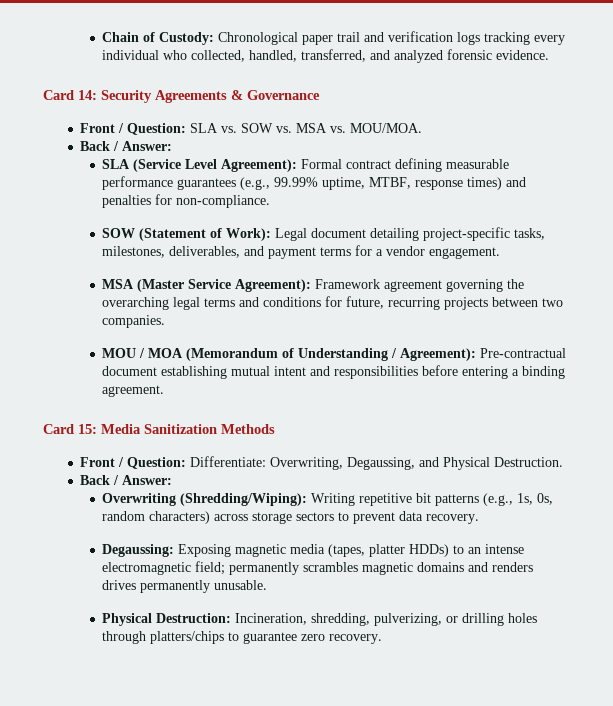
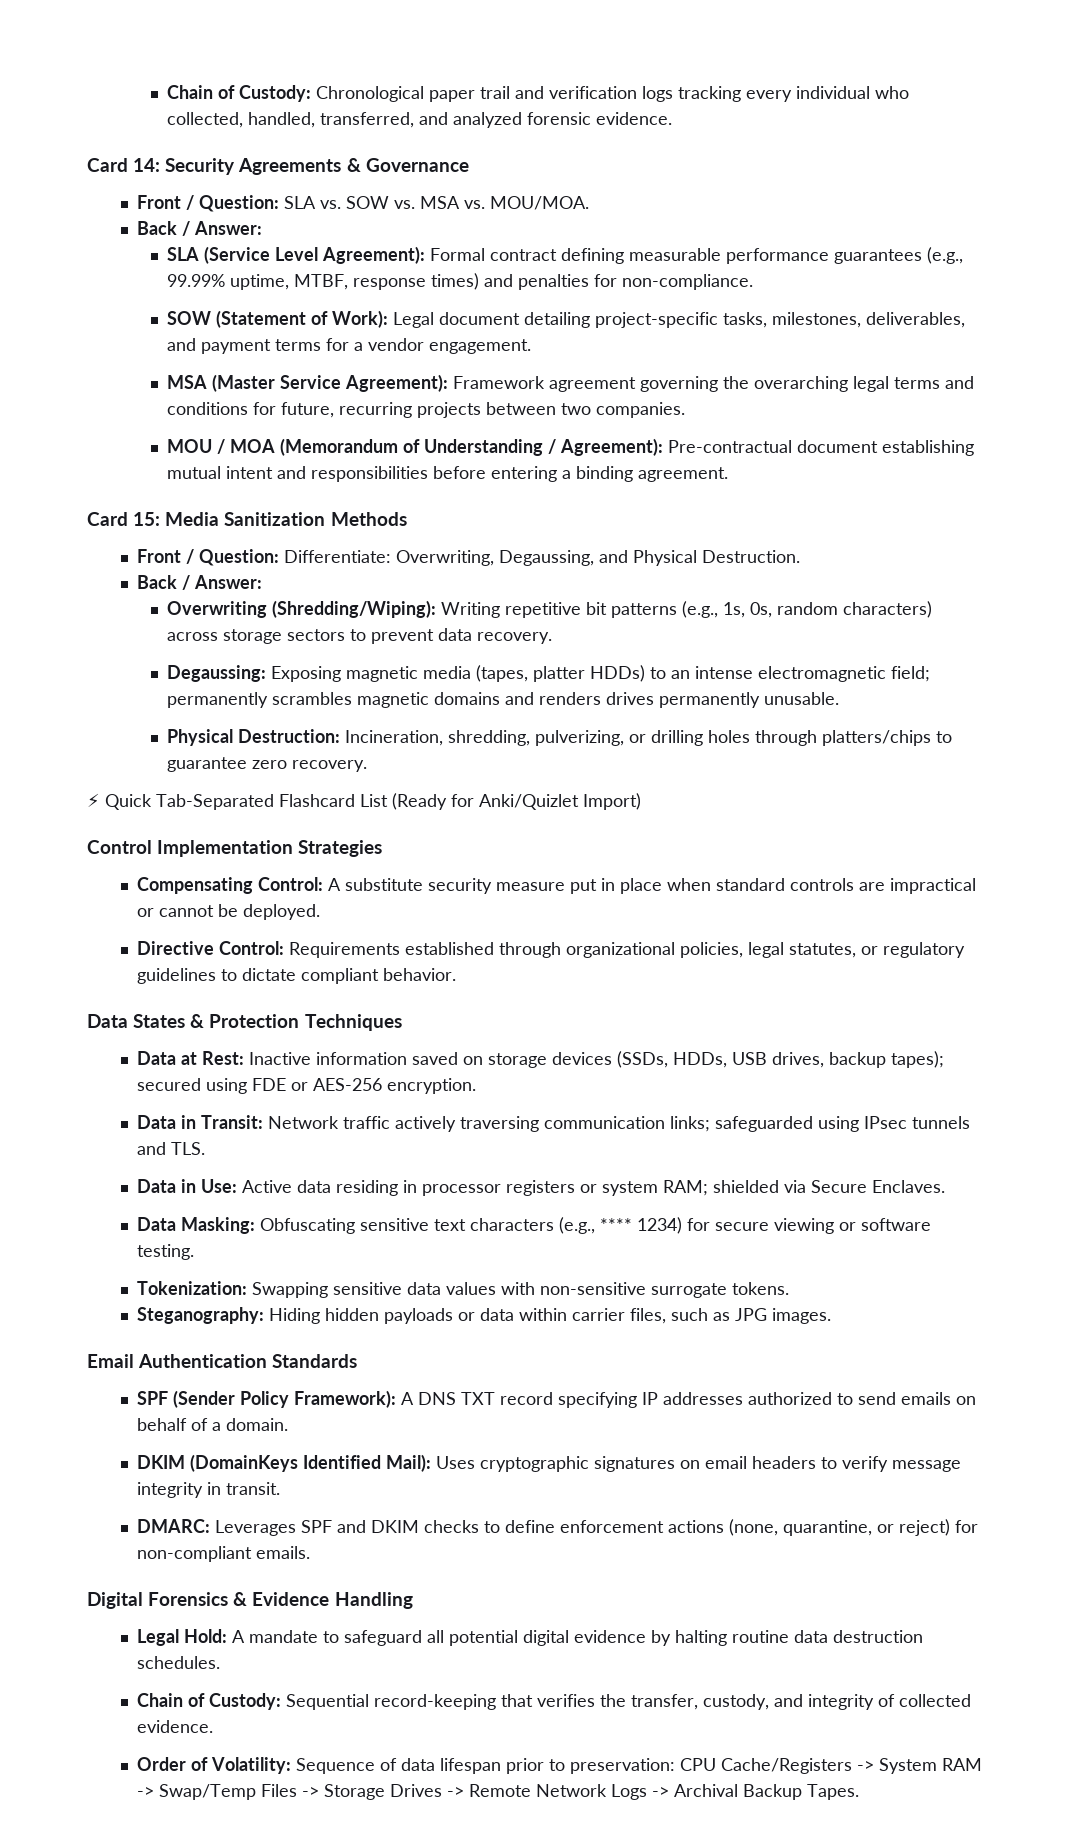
+ ⚡ Quick Tab-Separated Flashcard List (Ready for Anki/Quizlet Import)
+ Control Implementation Strategies
+ Compensating Control: A substitute security measure put in place when standard controls are impractical or cannot be deployed.
+ Directive Control: Requirements established through organizational policies, legal statutes, or regulatory guidelines to dictate compliant behavior.
+ Data States & Protection Techniques
+ Data at Rest: Inactive information saved on storage devices (SSDs, HDDs, USB drives, backup tapes); secured using FDE or AES-256 encryption.
+ Data in Transit: Network traffic actively traversing communication links; safeguarded using IPsec tunnels and TLS.
+ Data in Use: Active data residing in processor registers or system RAM; shielded via Secure Enclaves.
+ Data Masking: Obfuscating sensitive text characters (e.g., **** 1234) for secure viewing or software testing.
+ Tokenization: Swapping sensitive data values with non-sensitive surrogate tokens.
+ Steganography: Hiding hidden payloads or data within carrier files, such as JPG images.
+ Email Authentication Standards
+ SPF (Sender Policy Framework): A DNS TXT record specifying IP addresses authorized to send emails on behalf of a domain.
+ DKIM (DomainKeys Identified Mail): Uses cryptographic signatures on email headers to verify message integrity in transit.
+ DMARC: Leverages SPF and DKIM checks to define enforcement actions (none, quarantine, or reject) for non-compliant emails.
+ Digital Forensics & Evidence Handling
+ Legal Hold: A mandate to safeguard all potential digital evidence by halting routine data destruction schedules.
+ Chain of Custody: Sequential record-keeping that verifies the transfer, custody, and integrity of collected evidence.
+ Order of Volatility: Sequence of data lifespan prior to preservation: CPU Cache/Registers -> System RAM -> Swap/Temp Files -> Storage Drives -> Remote Network Logs -> Archival Backup Tapes.

